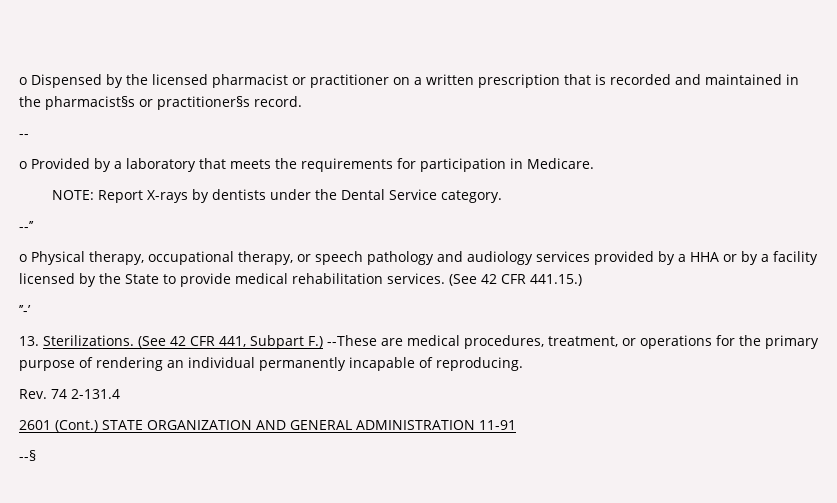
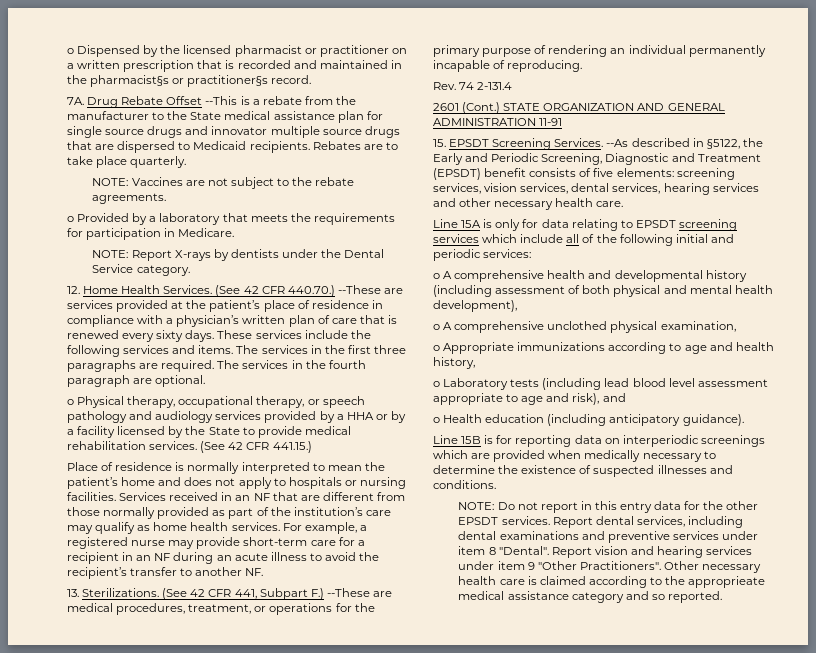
- --
+ 7A. Drug Rebate Offset --This is a rebate from the manufacturer to the State medical assistance plan for single source drugs and innovator multiple source drugs that are dispersed to Medicaid recipients. Rebates are to take place quarterly.
+ NOTE: Vaccines are not subject to the rebate agreements.
- --’’
+ 12. Home Health Services. (See 42 CFR 440.70.) --These are services provided at the patient’s place of residence in compliance with a physician’s written plan of care that is renewed every sixty days. These services include the following services and items. The services in the first three paragraphs are required. The services in the fourth paragraph are optional.
- ’’-’
+ Place of residence is normally interpreted to mean the patient’s home and does not apply to hospitals or nursing facilities. Services received in an NF that are different from those normally provided as part of the institution’s care may qualify as home health services. For example, a registered nurse may provide short-term care for a recipient in an NF during an acute illness to avoid the recipient’s transfer to another NF.
- --§
+ 15. EPSDT Screening Services. --As described in §5122, the Early and Periodic Screening, Diagnostic and Treatment (EPSDT) benefit consists of five elements: screening services, vision services, dental services, hearing services and other necessary health care.
+ Line 15A is only for data relating to EPSDT screening services which include all of the following initial and periodic services:
+ o A comprehensive health and developmental history (including assessment of both physical and mental health development),
+ o A comprehensive unclothed physical examination,
+ o Appropriate immunizations according to age and health history,
+ o Laboratory tests (including lead blood level assessment appropriate to age and risk), and
+ o Health education (including anticipatory guidance).
+ Line 15B is for reporting data on interperiodic screenings which are provided when medically necessary to determine the existence of suspected illnesses and conditions.
+ NOTE: Do not report in this entry data for the other EPSDT services. Report dental services, including dental examinations and preventive services under item 8 "Dental". Report vision and hearing services under item 9 "Other Practitioners". Other necessary health care is claimed according to the approprieate medical assistance category and so reported.

